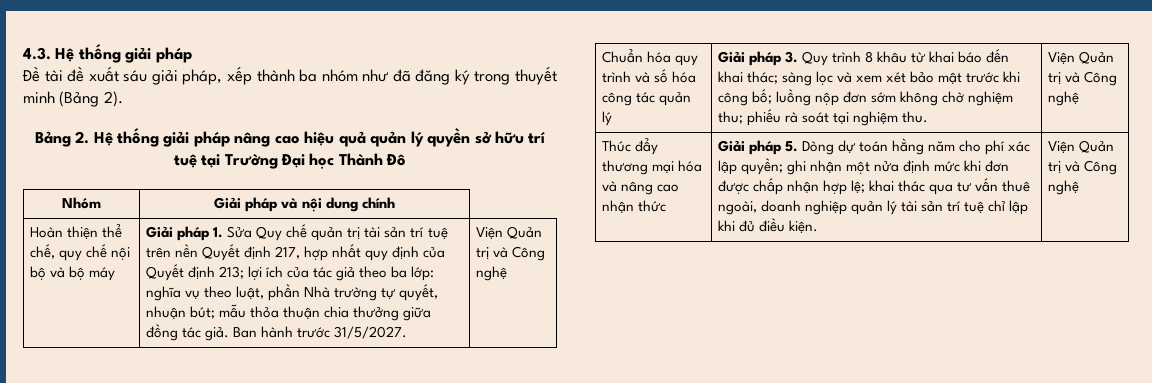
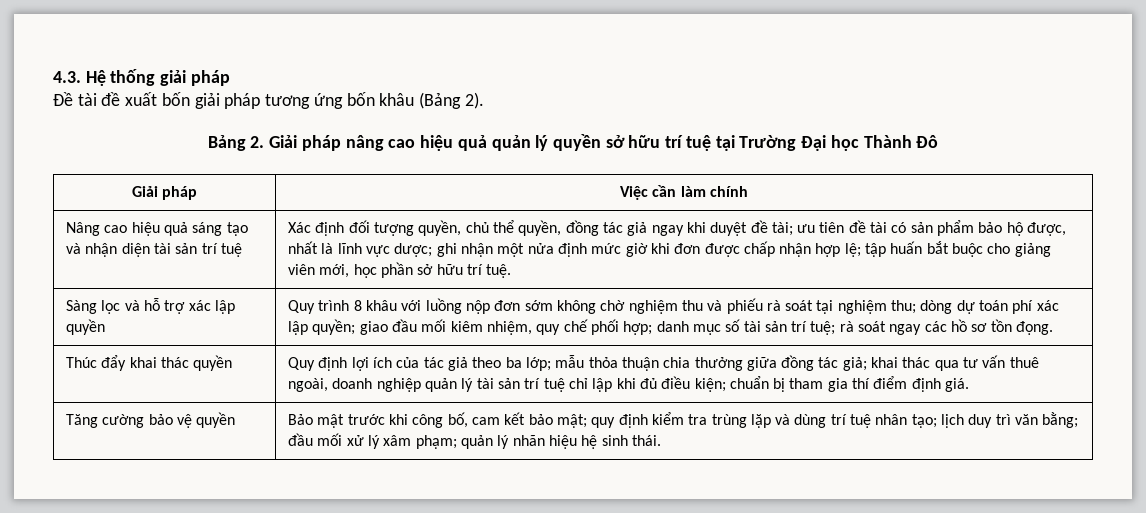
- Đề tài đề xuất sáu giải pháp, xếp thành ba nhóm như đã đăng ký trong thuyết minh (Bảng 2).
+ Đề tài đề xuất bốn giải pháp tương ứng bốn khâu (Bảng 2).
- Bảng 2. Hệ thống giải pháp nâng cao hiệu quả quản lý quyền sở hữu trí tuệ tại Trường Đại học Thành Đô
+ Bảng 2. Giải pháp nâng cao hiệu quả quản lý quyền sở hữu trí tuệ tại Trường Đại học Thành Đô
- Nhóm | Giải pháp và nội dung chính
- Hoàn thiện thể chế, quy chế nội bộ và bộ máy | Giải pháp 1. Sửa Quy chế quản trị tài sản trí tuệ trên nền Quyết định 217, hợp nhất quy định của Quyết định 213; lợi ích của tác giả theo ba lớp: nghĩa vụ theo luật, phần Nhà trường tự quyết, nhuận bút; mẫu thỏa thuận chia thưởng giữa đồng tác giả. Ban hành trước 31/5/2027. | Viện Quản trị và Công nghệ
- Chuẩn hóa quy trình và số hóa công tác quản lý | Giải pháp 3. Quy trình 8 khâu từ khai báo đến khai thác; sàng lọc và xem xét bảo mật trước khi công bố; luồng nộp đơn sớm không chờ nghiệm thu; phiếu rà soát tại nghiệm thu. | Viện Quản trị và Công nghệ
- Thúc đẩy thương mại hóa và nâng cao nhận thức | Giải pháp 5. Dòng dự toán hằng năm cho phí xác lập quyền; ghi nhận một nửa định mức khi đơn được chấp nhận hợp lệ; khai thác qua tư vấn thuê ngoài, doanh nghiệp quản lý tài sản trí tuệ chỉ lập khi đủ điều kiện. | Viện Quản trị và Công nghệ
+ Giải pháp | Việc cần làm chính
+ Nâng cao hiệu quả sáng tạo và nhận diện tài sản trí tuệ | Xác định đối tượng quyền, chủ thể quyền, đồng tác giả ngay khi duyệt đề tài; ưu tiên đề tài có sản phẩm bảo hộ được, nhất là lĩnh vực dược; ghi nhận một nửa định mức giờ khi đơn được chấp nhận hợp lệ; tập huấn bắt buộc cho giảng viên mới, học phần sở hữu trí tuệ.
+ Sàng lọc và hỗ trợ xác lập quyền | Quy trình 8 khâu với luồng nộp đơn sớm không chờ nghiệm thu và phiếu rà soát tại nghiệm thu; dòng dự toán phí xác lập quyền; giao đầu mối kiêm nhiệm, quy chế phối hợp; danh mục số tài sản trí tuệ; rà soát ngay các hồ sơ tồn đọng.
+ Thúc đẩy khai thác quyền | Quy định lợi ích của tác giả theo ba lớp; mẫu thỏa thuận chia thưởng giữa đồng tác giả; khai thác qua tư vấn thuê ngoài, doanh nghiệp quản lý tài sản trí tuệ chỉ lập khi đủ điều kiện; chuẩn bị tham gia thí điểm định giá.
+ Tăng cường bảo vệ quyền | Bảo mật trước khi công bố, cam kết bảo mật; quy định kiểm tra trùng lặp và dùng trí tuệ nhân tạo; lịch duy trì văn bằng; đầu mối xử lý xâm phạm; quản lý nhãn hiệu hệ sinh thái.

